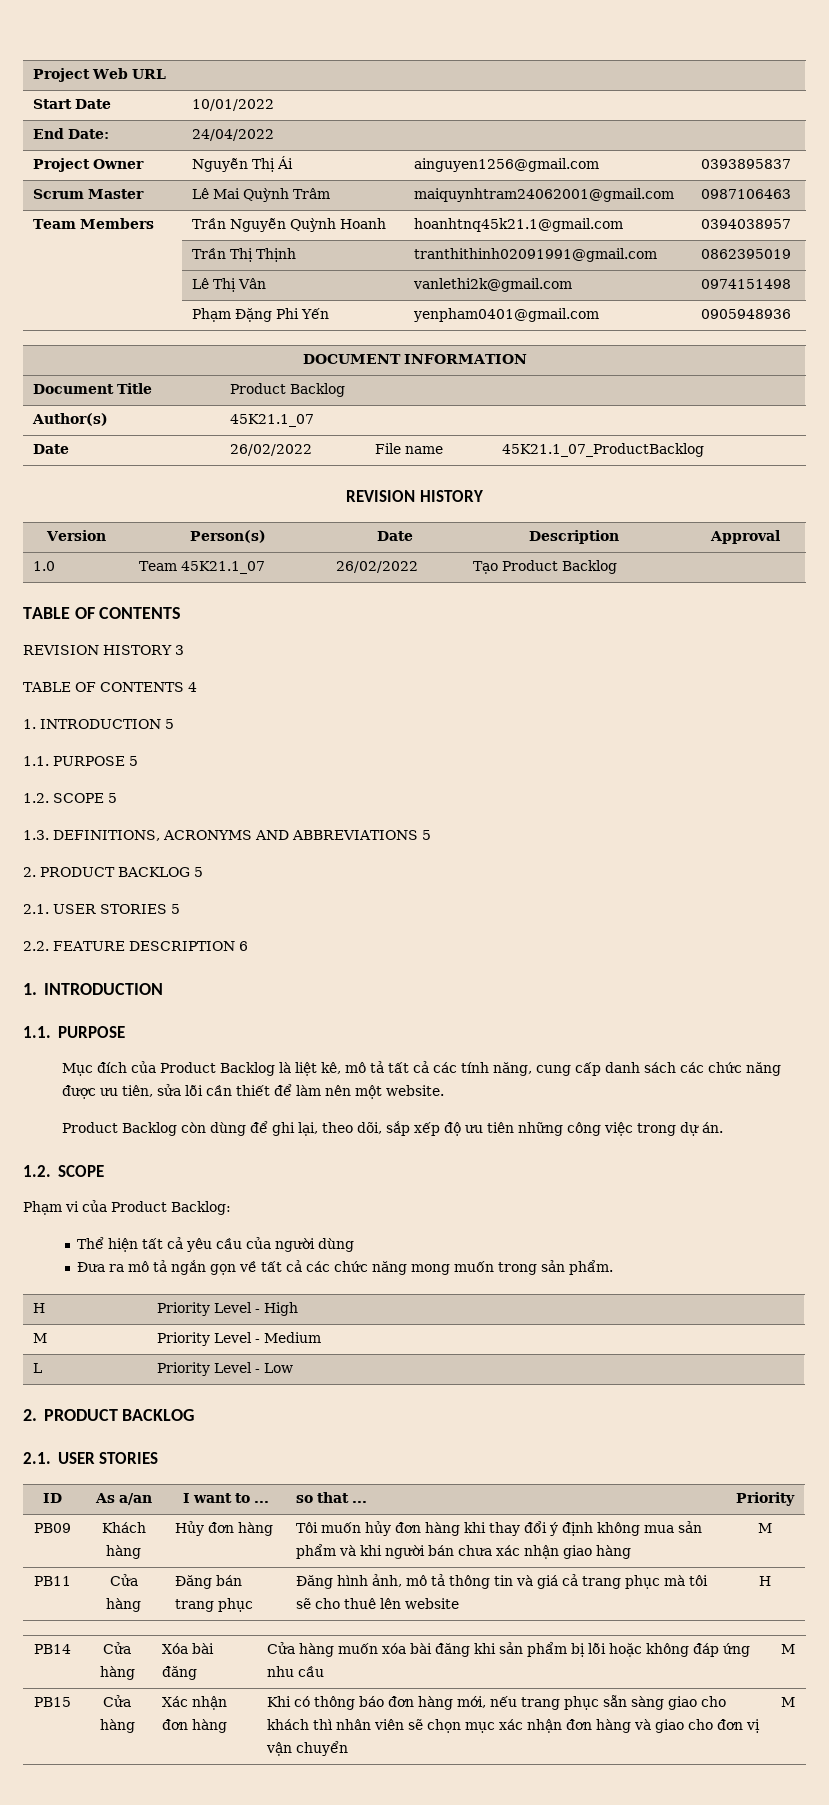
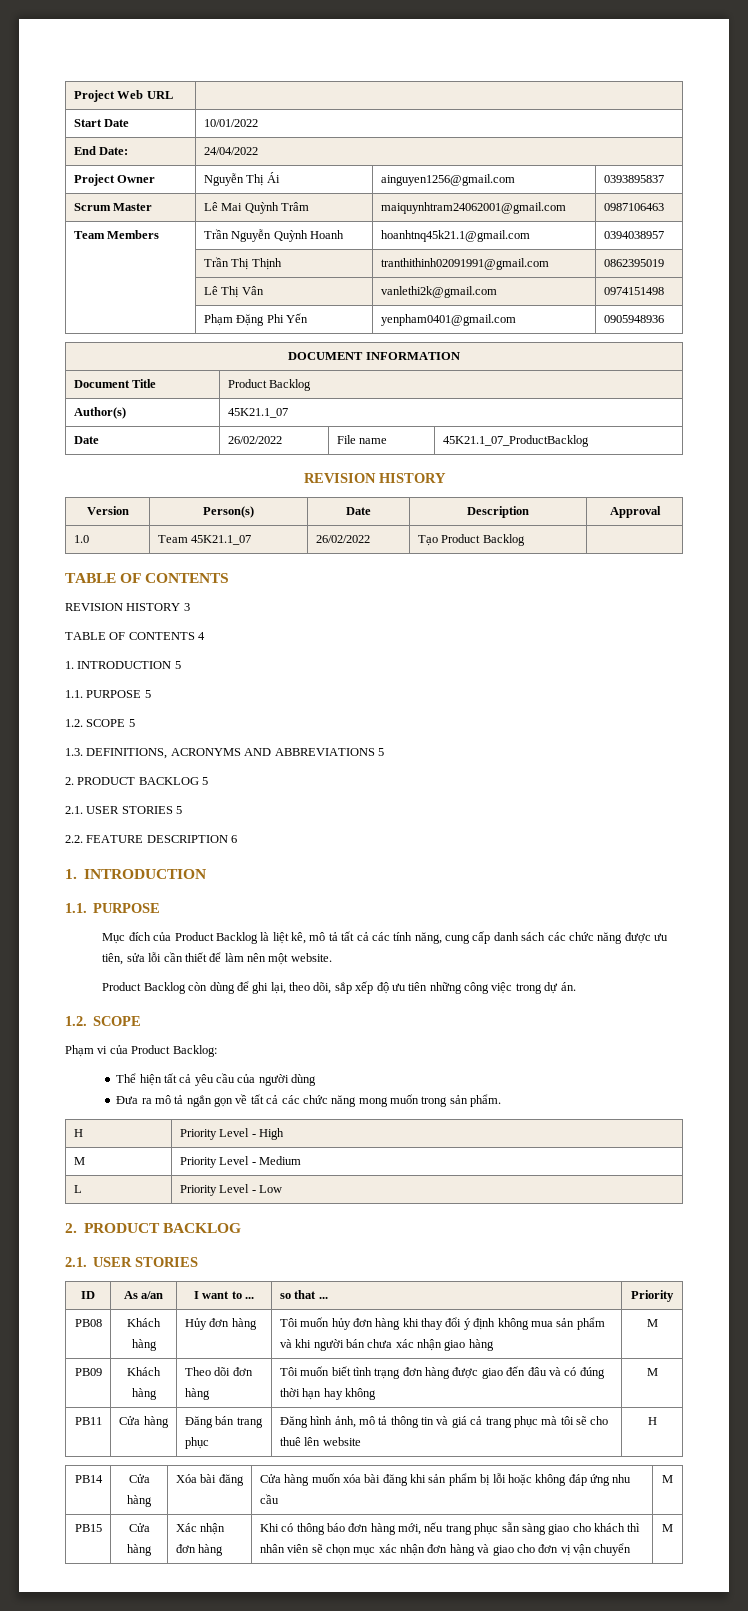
- PB09 | Khách hàng | Hủy đơn hàng | Tôi muốn hủy đơn hàng khi thay đổi ý định không mua sản phẩm và khi người bán chưa xác nhận giao hàng | M
+ PB08 | Khách hàng | Hủy đơn hàng | Tôi muốn hủy đơn hàng khi thay đổi ý định không mua sản phẩm và khi người bán chưa xác nhận giao hàng | M
+ PB09 | Khách hàng | Theo dõi đơn hàng | Tôi muốn biết tình trạng đơn hàng được giao đến đâu và có đúng thời hạn hay không | M

